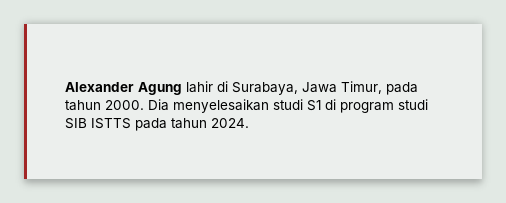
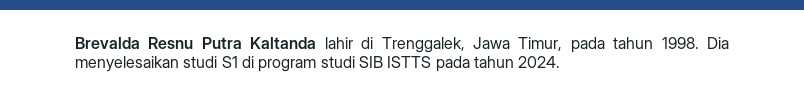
- Alexander Agung lahir di Surabaya, Jawa Timur, pada tahun 2000.
+ Brevalda Resnu Putra Kaltanda lahir di Trenggalek, Jawa Timur, pada tahun 1998.

